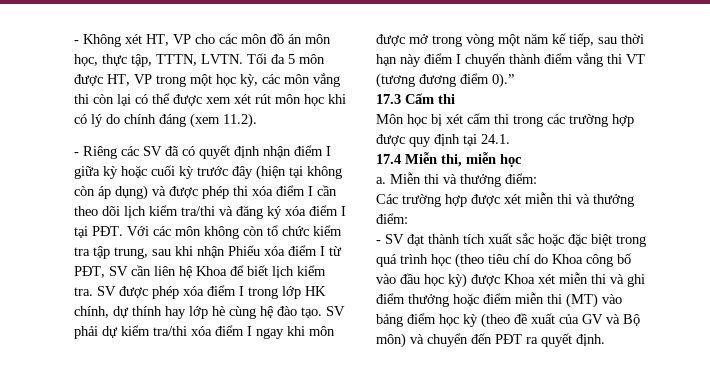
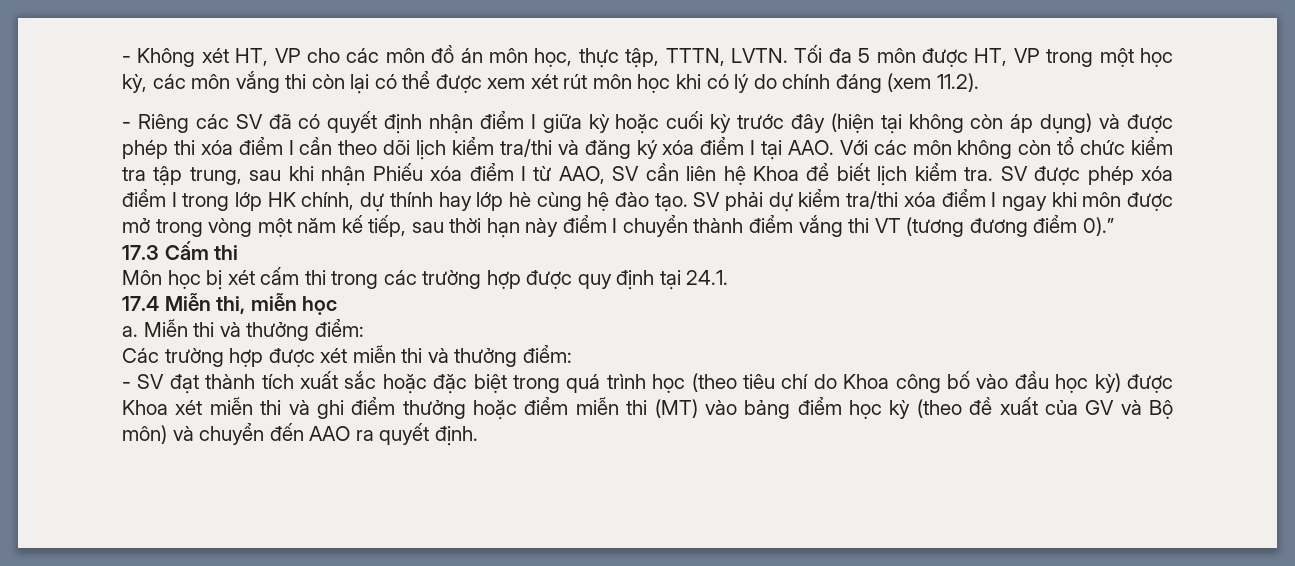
- - Riêng các SV đã có quyết định nhận điểm I giữa kỳ hoặc cuối kỳ trước đây (hiện tại không còn áp dụng) và được phép thi xóa điểm I cần theo dõi lịch kiểm tra/thi và đăng ký xóa điểm I tại PĐT. Với các môn không còn tổ chức kiểm tra tập trung, sau khi nhận Phiếu xóa điểm I từ PĐT, SV cần liên hệ Khoa để biết lịch kiểm tra.
+ - Riêng các SV đã có quyết định nhận điểm I giữa kỳ hoặc cuối kỳ trước đây (hiện tại không còn áp dụng) và được phép thi xóa điểm I cần theo dõi lịch kiểm tra/thi và đăng ký xóa điểm I tại AAO. Với các môn không còn tổ chức kiểm tra tập trung, sau khi nhận Phiếu xóa điểm I từ AAO, SV cần liên hệ Khoa để biết lịch kiểm tra.
- - SV đạt thành tích xuất sắc hoặc đặc biệt trong quá trình học (theo tiêu chí do Khoa công bố vào đầu học kỳ) được Khoa xét miễn thi và ghi điểm thưởng hoặc điểm miễn thi (MT) vào bảng điểm học kỳ (theo đề xuất của GV và Bộ môn) và chuyển đến PĐT ra quyết định.
+ - SV đạt thành tích xuất sắc hoặc đặc biệt trong quá trình học (theo tiêu chí do Khoa công bố vào đầu học kỳ) được Khoa xét miễn thi và ghi điểm thưởng hoặc điểm miễn thi (MT) vào bảng điểm học kỳ (theo đề xuất của GV và Bộ môn) và chuyển đến AAO ra quyết định.

